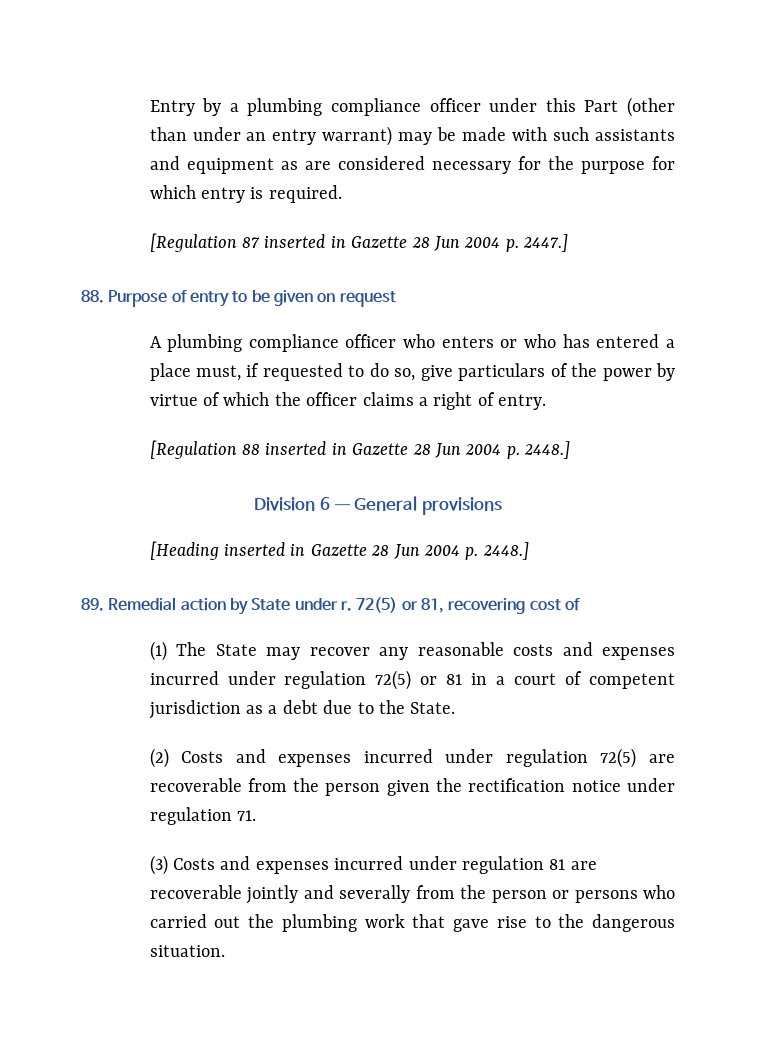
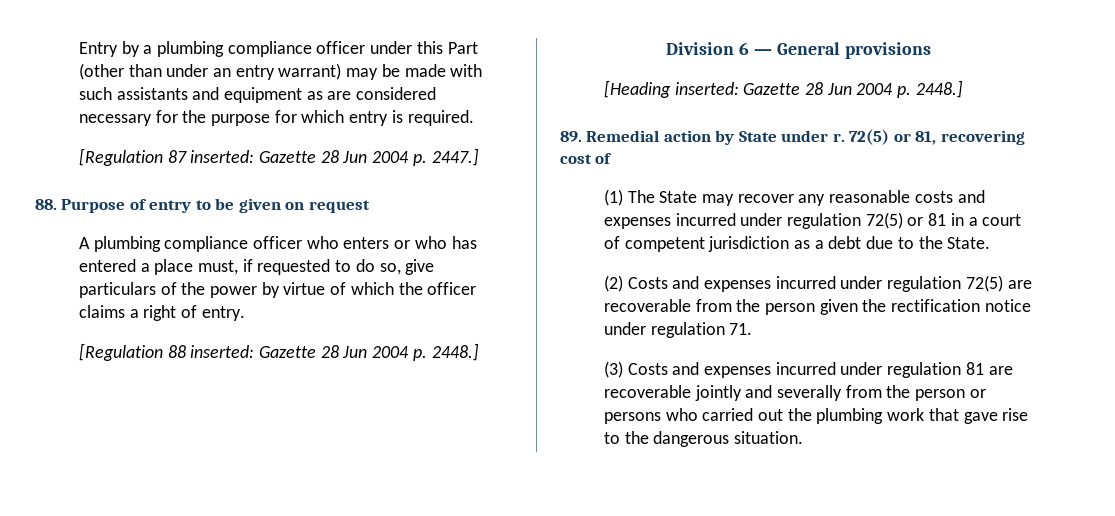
- [Regulation 87 inserted in Gazette 28 Jun 2004 p. 2447.]
+ [Regulation 87 inserted: Gazette 28 Jun 2004 p. 2447.]
- [Regulation 88 inserted in Gazette 28 Jun 2004 p. 2448.]
+ [Regulation 88 inserted: Gazette 28 Jun 2004 p. 2448.]
- [Heading inserted in Gazette 28 Jun 2004 p. 2448.]
+ [Heading inserted: Gazette 28 Jun 2004 p. 2448.]

